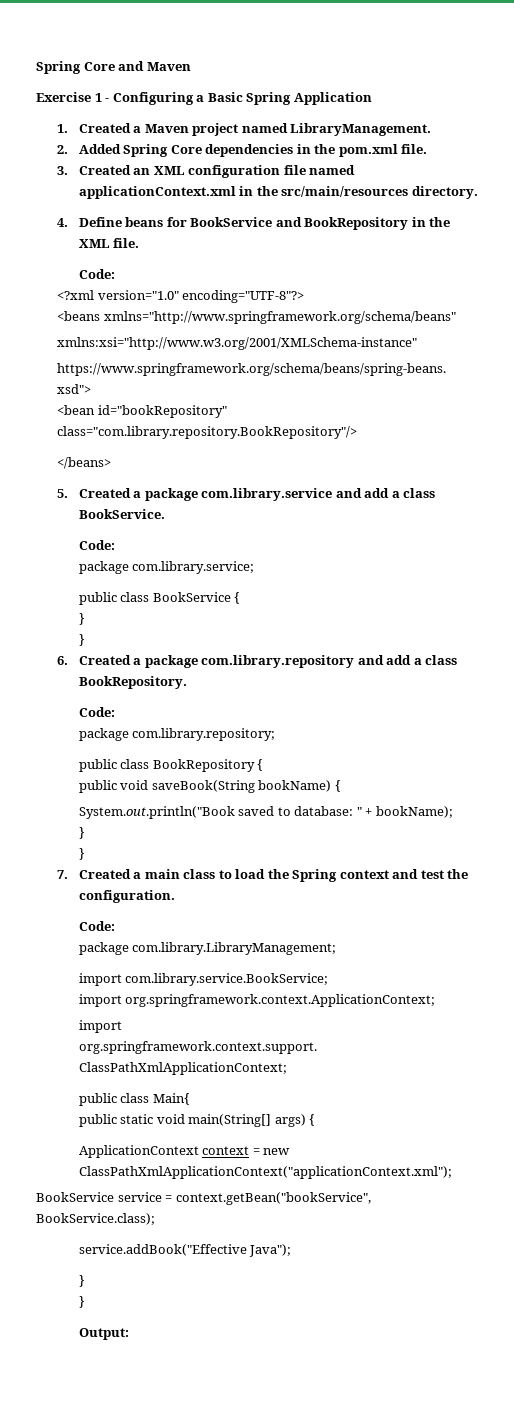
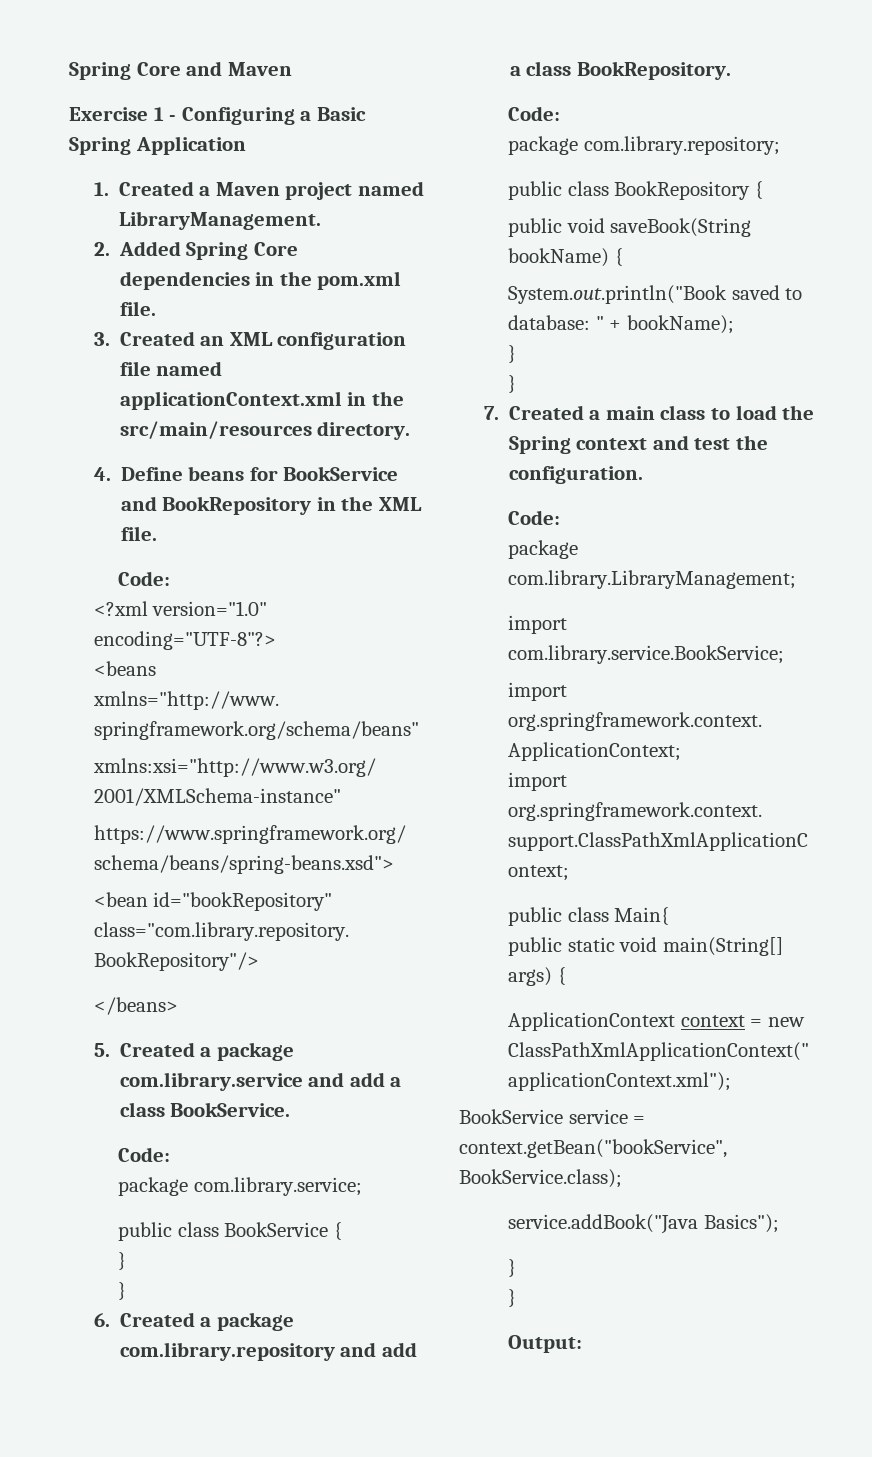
- service.addBook("Effective Java");
+ service.addBook("Java Basics");

